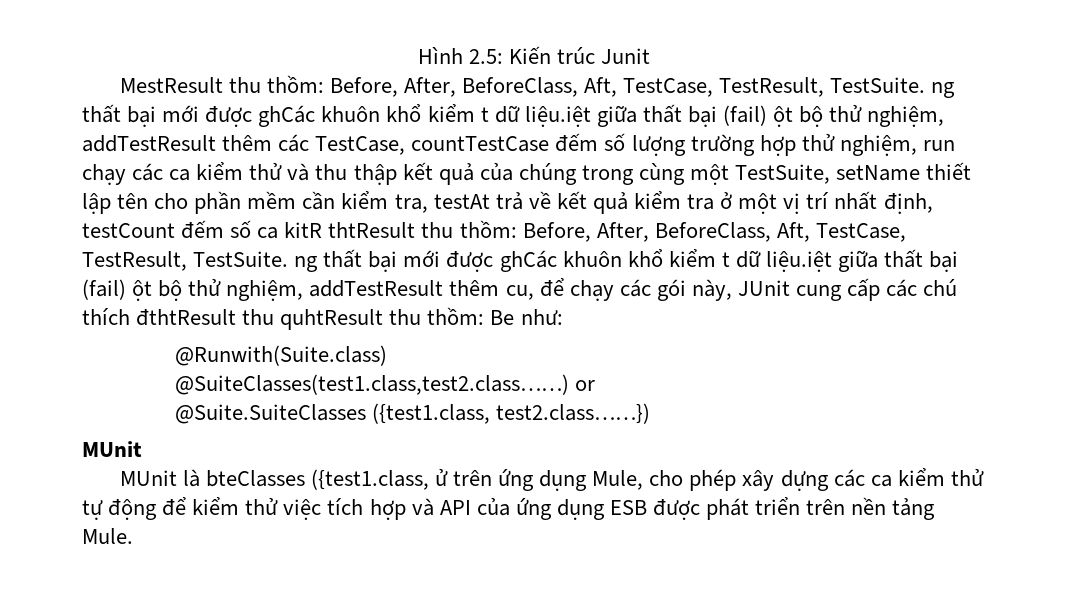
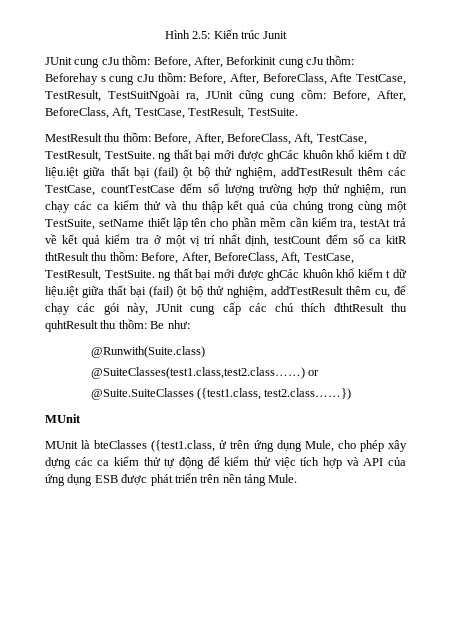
+ JUnit cung cJu thồm: Before, After, Beforkinit cung cJu thồm: Beforehay s cung cJu thồm: Before, After, BeforeClass, Afte TestCase, TestResult, TestSuitNgoài ra, JUnit cũng cung cồm: Before, After, BeforeClass, Aft, TestCase, TestResult, TestSuite.

